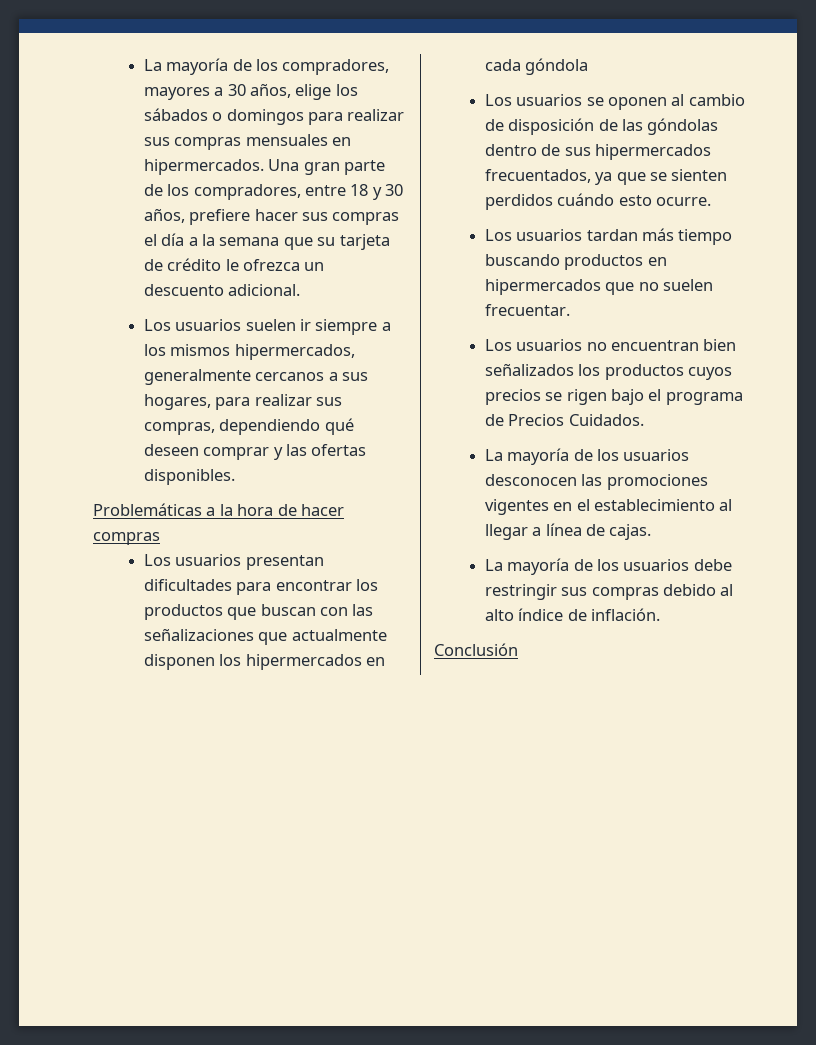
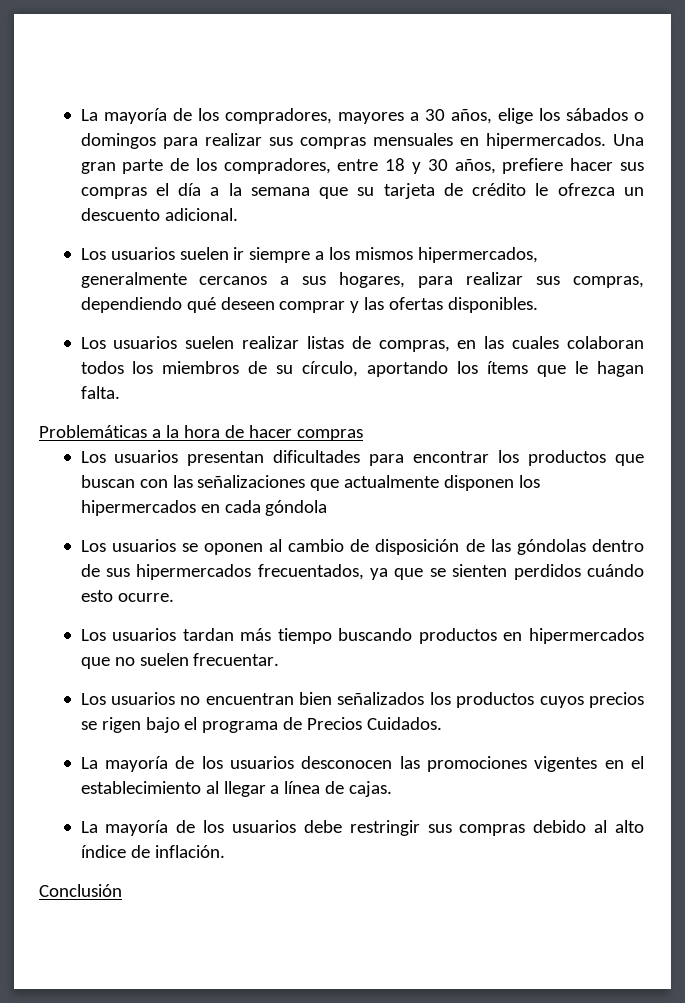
+ Los usuarios suelen realizar listas de compras, en las cuales colaboran todos los miembros de su círculo, aportando los ítems que le hagan falta.

